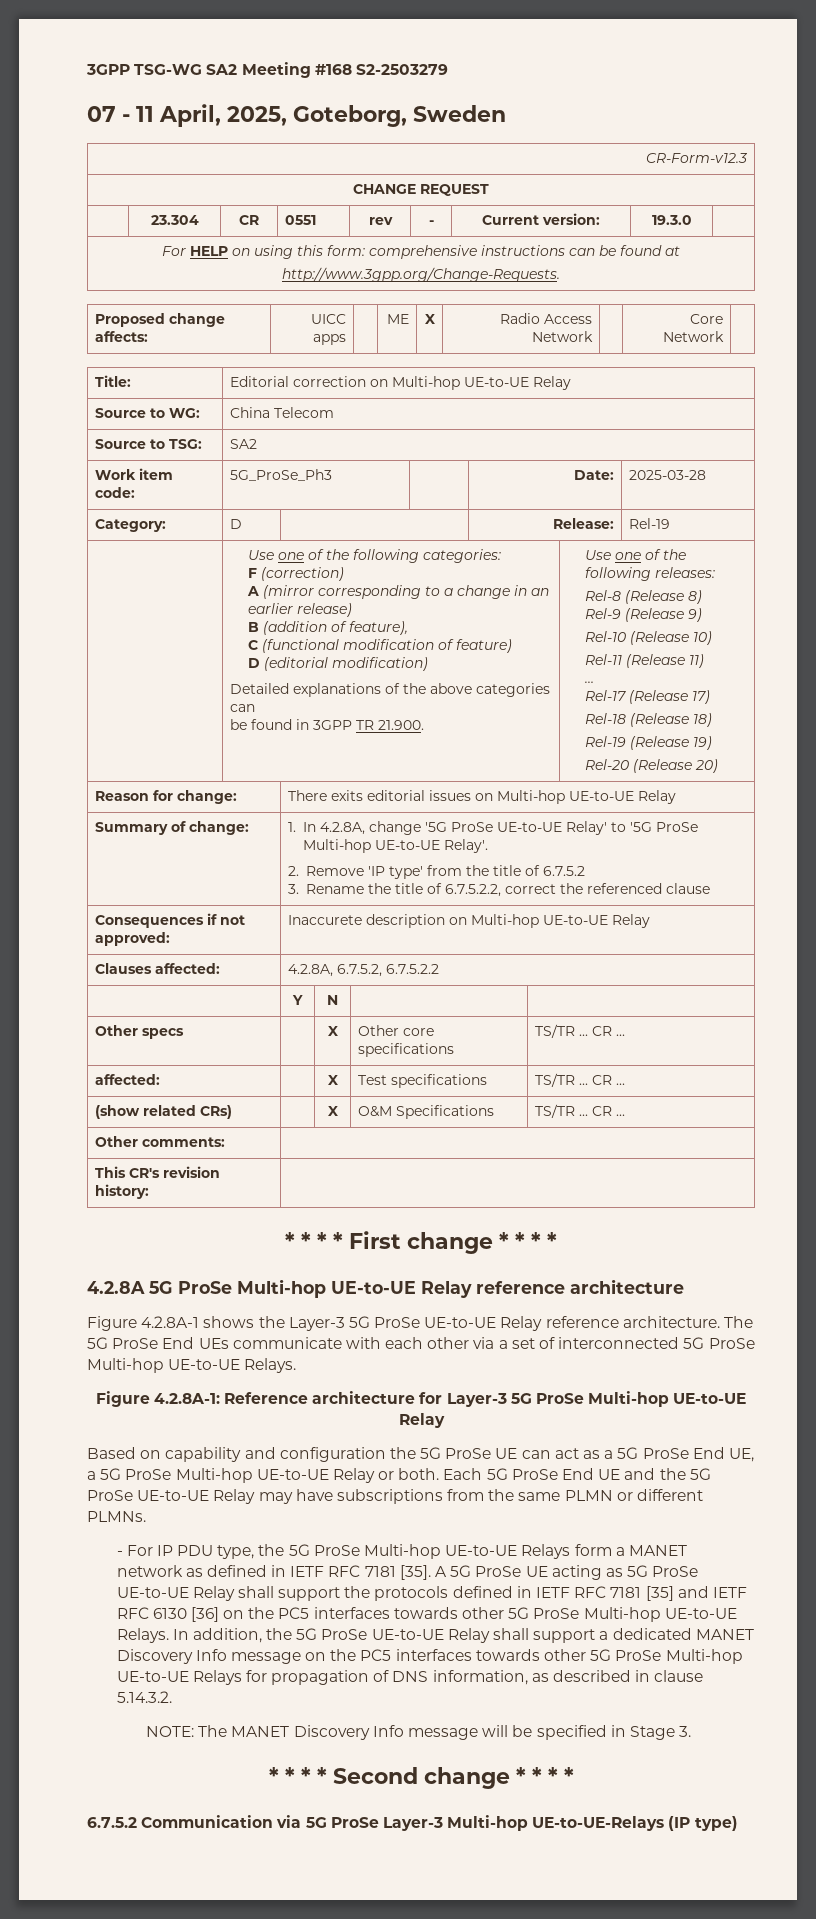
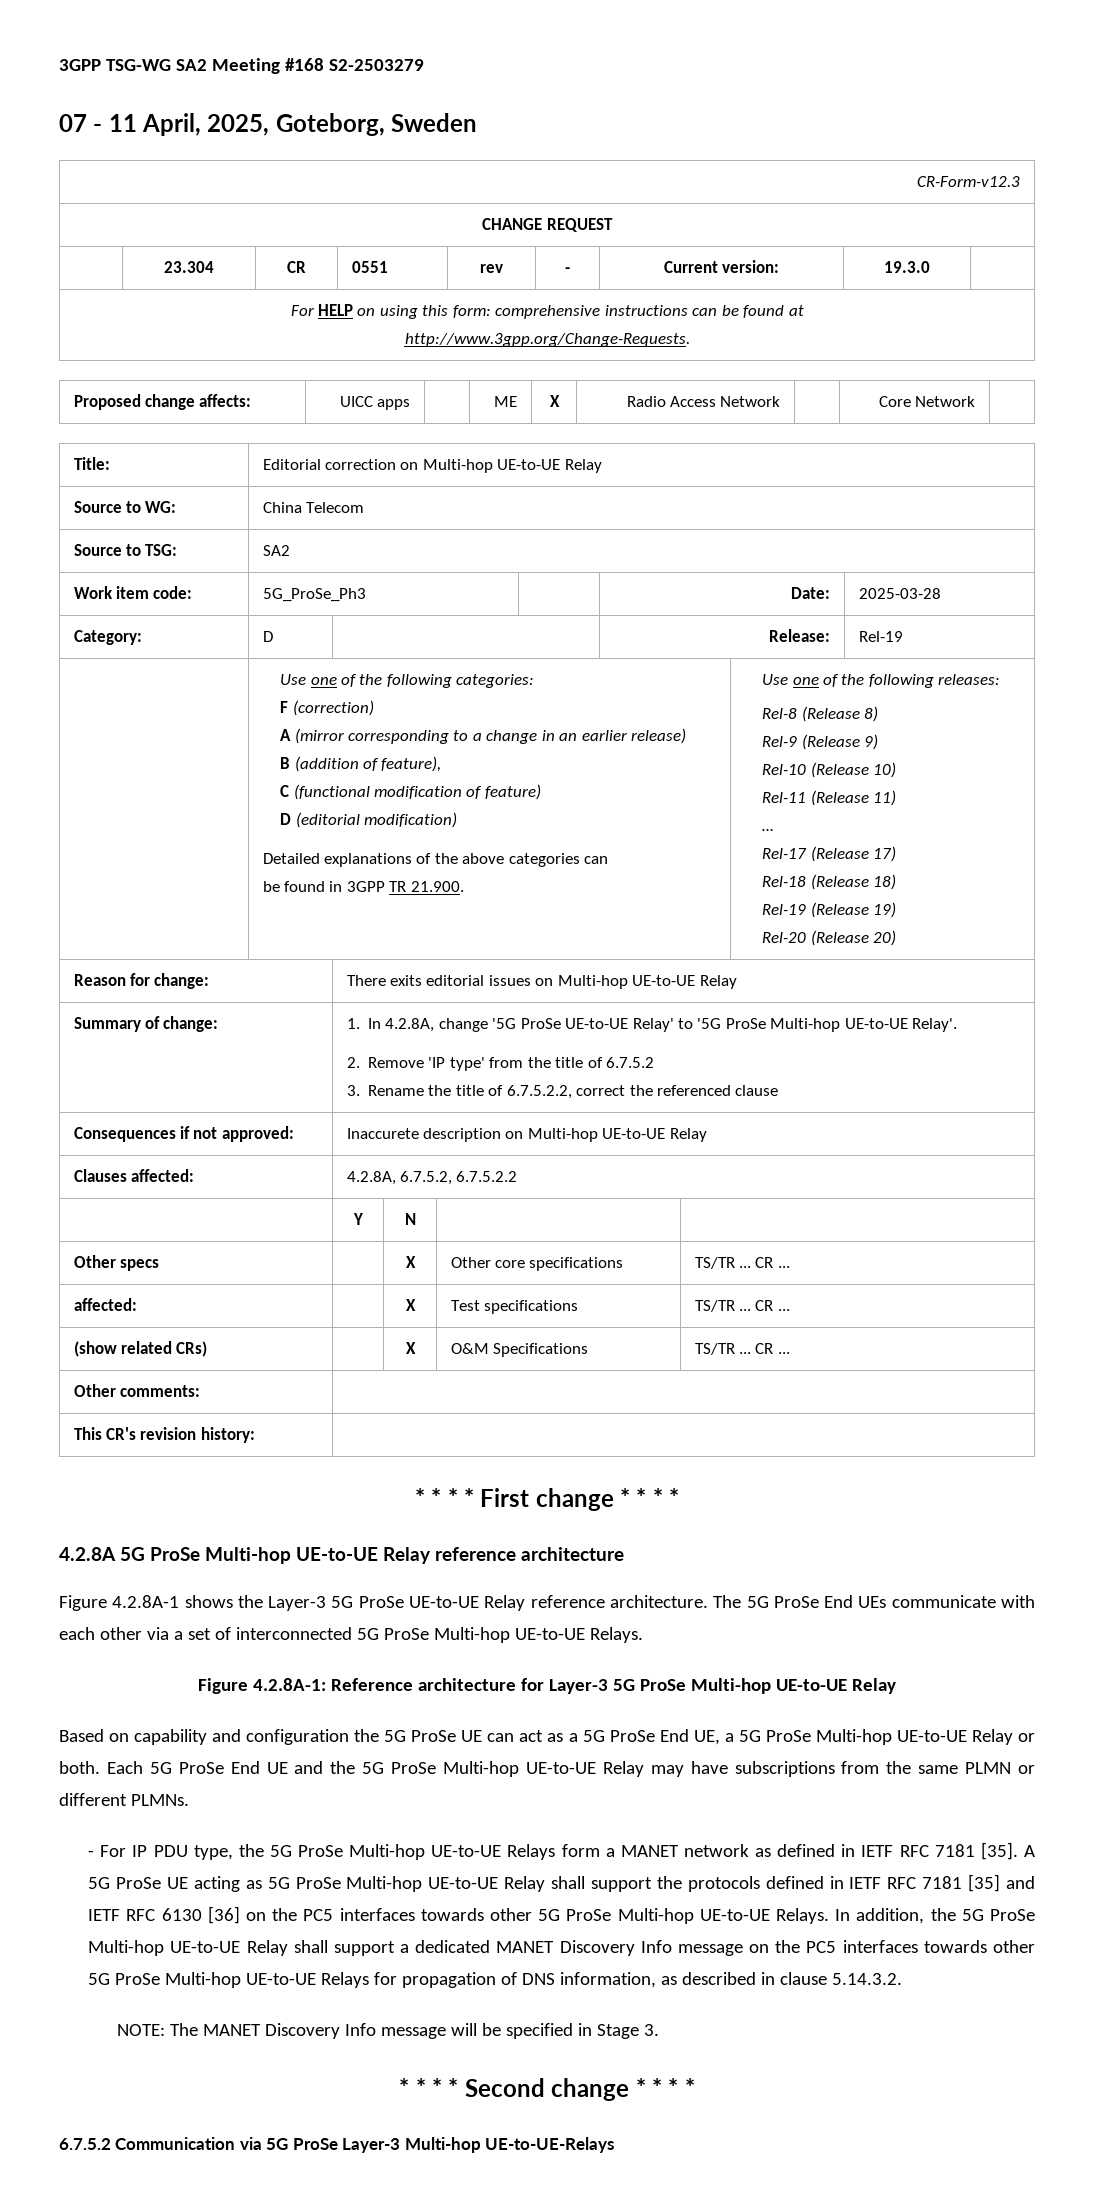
- Each 5G ProSe End UE and the 5G ProSe UE-to-UE Relay may have subscriptions from the same PLMN or different PLMNs.
+ Each 5G ProSe End UE and the 5G ProSe Multi-hop UE-to-UE Relay may have subscriptions from the same PLMN or different PLMNs.
- A 5G ProSe UE acting as 5G ProSe UE-to-UE Relay shall support the protocols defined in IETF RFC 7181 [35] and IETF RFC 6130 [36] on the PC5 interfaces towards other 5G ProSe Multi-hop UE-to-UE Relays.
+ A 5G ProSe UE acting as 5G ProSe Multi-hop UE-to-UE Relay shall support the protocols defined in IETF RFC 7181 [35] and IETF RFC 6130 [36] on the PC5 interfaces towards other 5G ProSe Multi-hop UE-to-UE Relays.
- In addition, the 5G ProSe UE-to-UE Relay shall support a dedicated MANET Discovery Info message on the PC5 interfaces towards other 5G ProSe Multi-hop UE-to-UE Relays for propagation of DNS information, as described in clause 5.14.3.2.
+ In addition, the 5G ProSe Multi-hop UE-to-UE Relay shall support a dedicated MANET Discovery Info message on the PC5 interfaces towards other 5G ProSe Multi-hop UE-to-UE Relays for propagation of DNS information, as described in clause 5.14.3.2.
- 6.7.5.2 Communication via 5G ProSe Layer-3 Multi-hop UE-to-UE-Relays (IP type)
+ 6.7.5.2 Communication via 5G ProSe Layer-3 Multi-hop UE-to-UE-Relays

